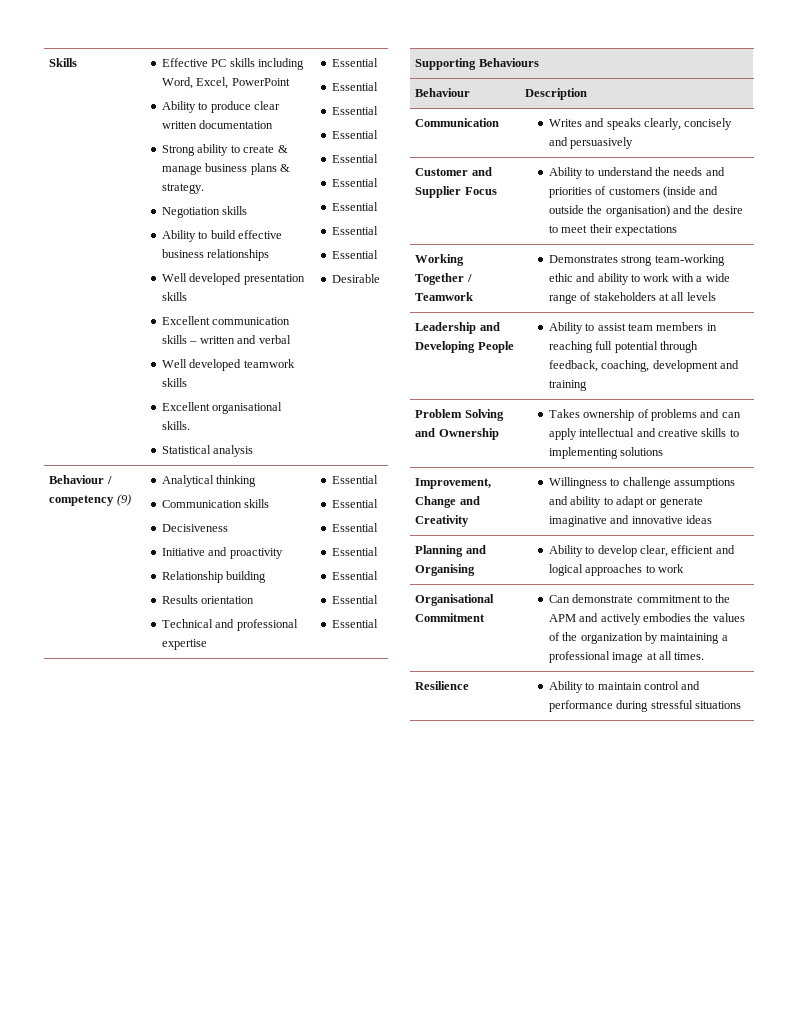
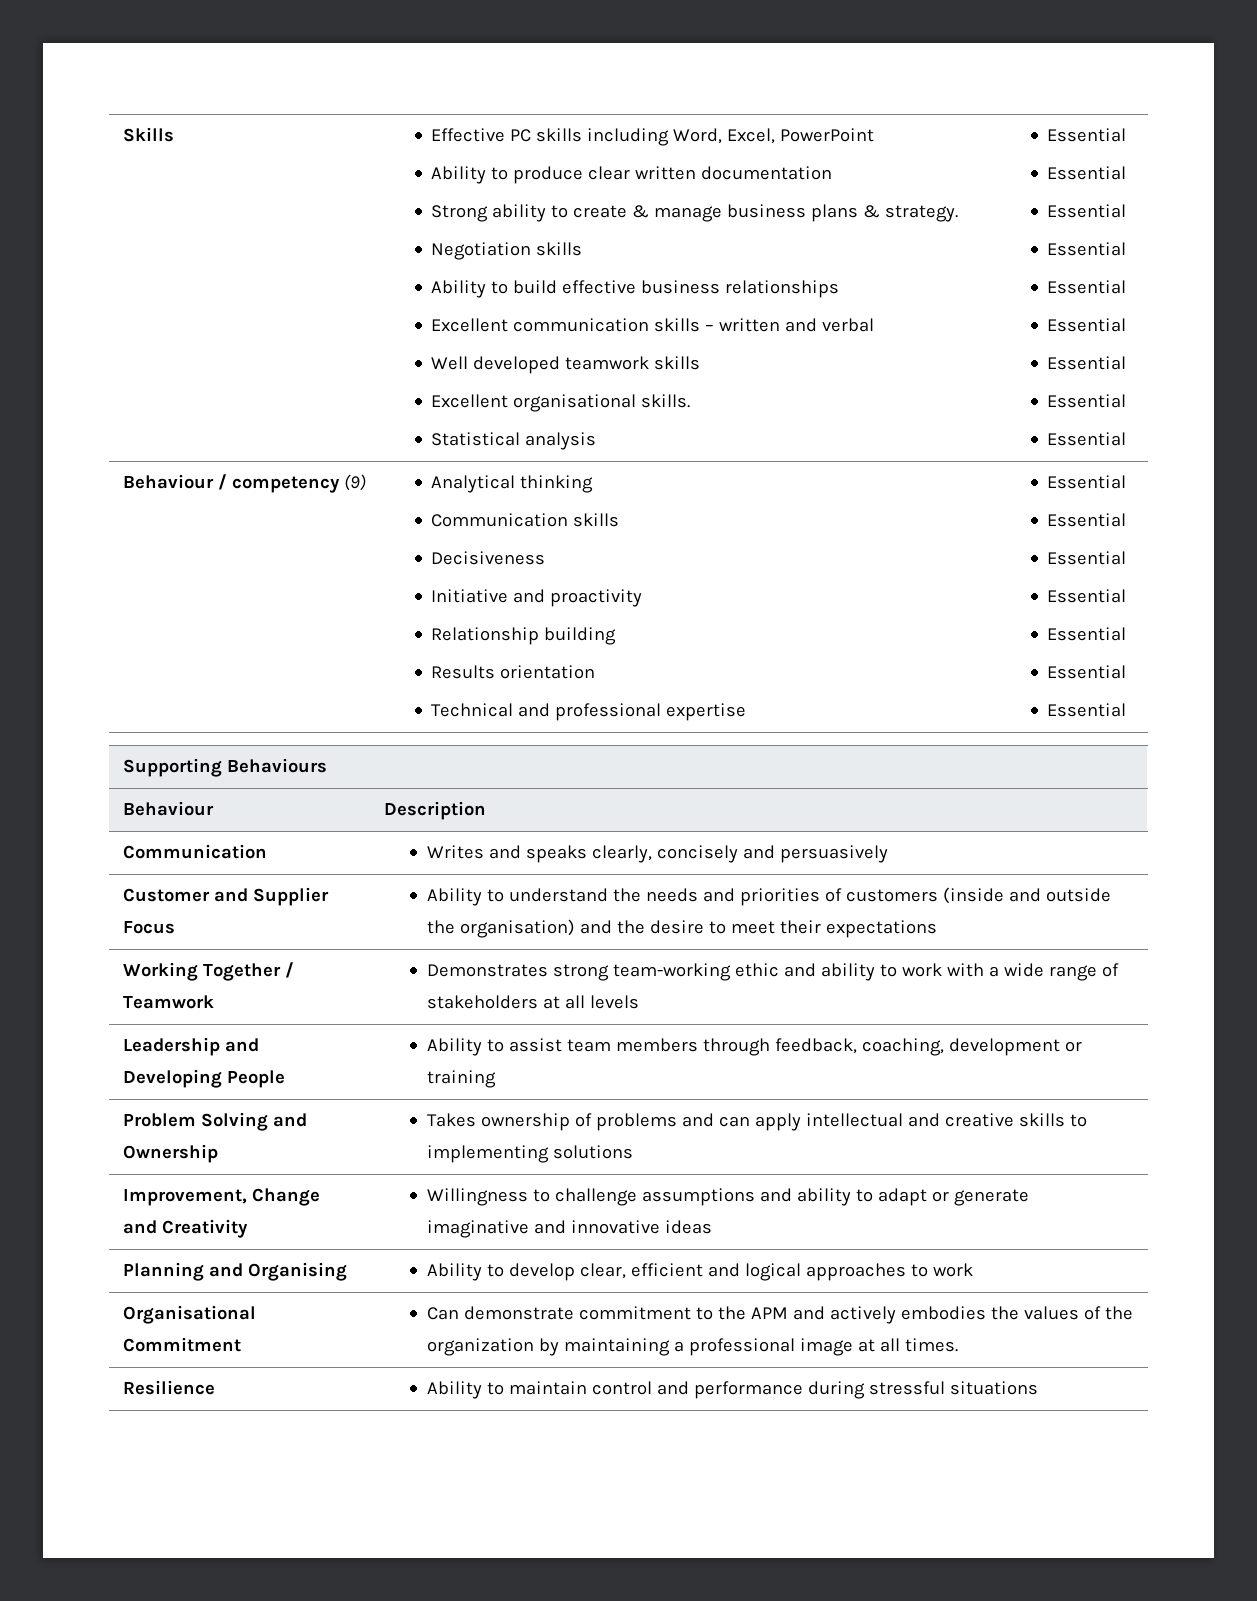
- Well developed presentation skills
- Desirable
- Leadership and Developing People | Ability to assist team members in reaching full potential through feedback, coaching, development and training
+ Leadership and Developing People | Ability to assist team members through feedback, coaching, development or training

